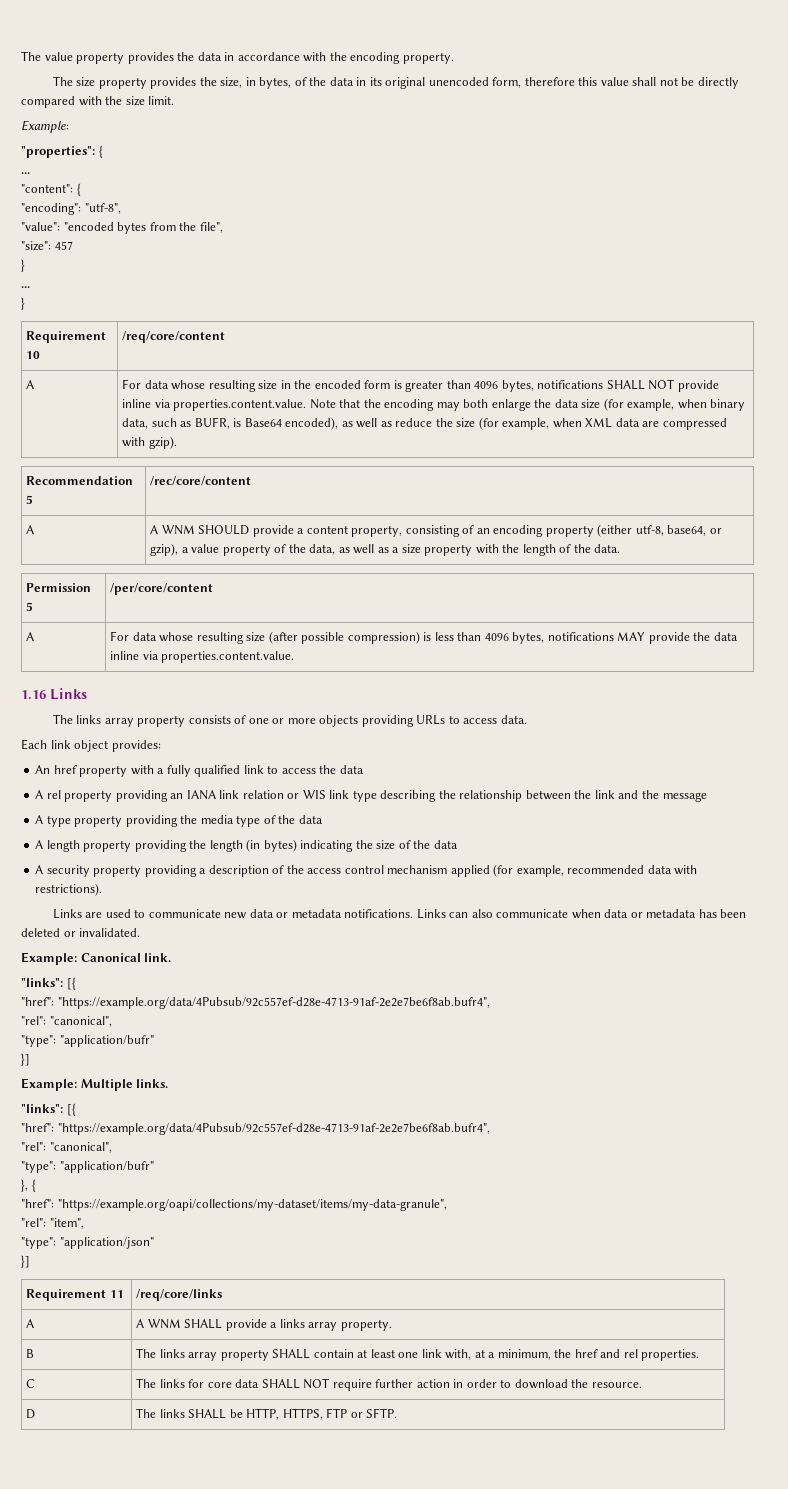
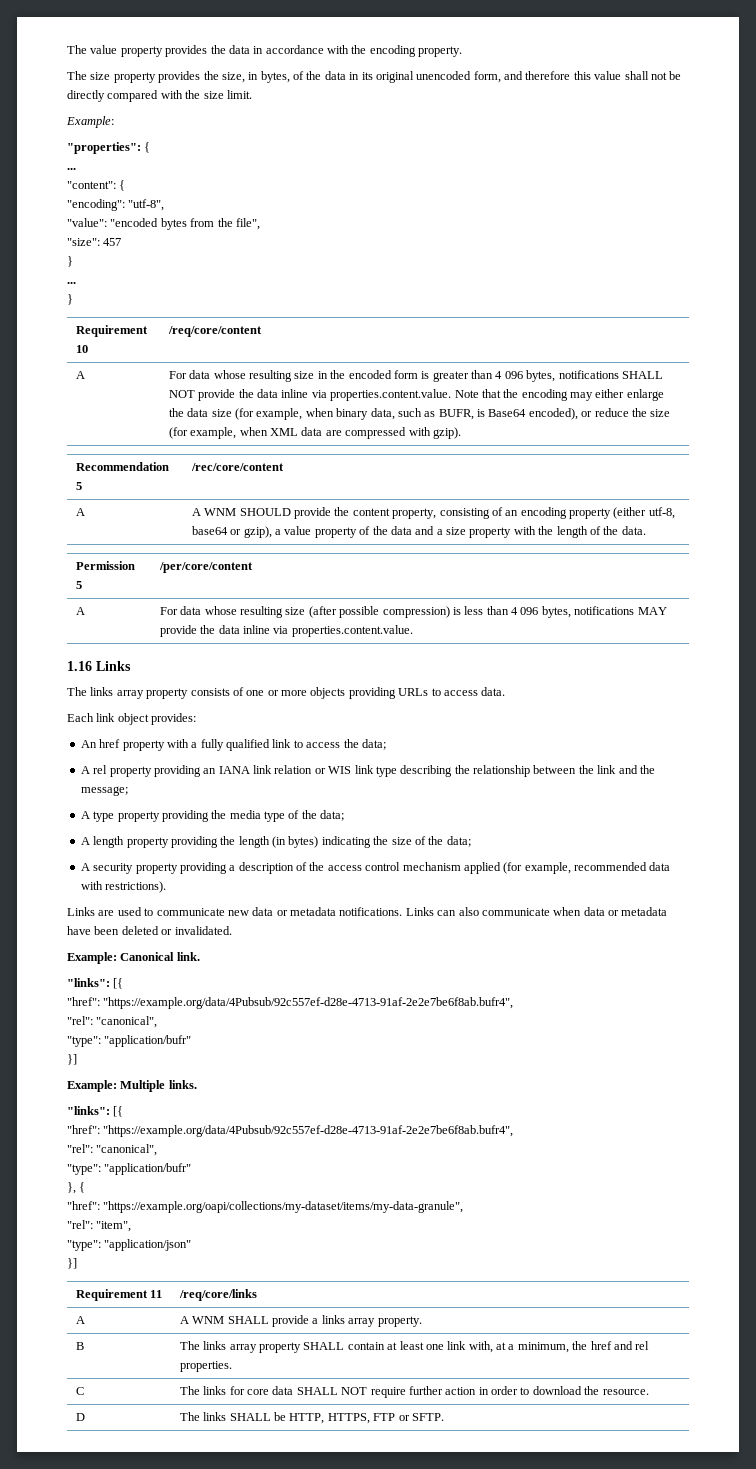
- The size property provides the size, in bytes, of the data in its original unencoded form, therefore this value shall not be directly compared with the size limit.
+ The size property provides the size, in bytes, of the data in its original unencoded form, and therefore this value shall not be directly compared with the size limit.
- For data whose resulting size in the encoded form is greater than 4096 bytes, notifications SHALL NOT provide inline via properties.content.value. Note that the encoding may both enlarge the data size (for example, when binary data, such as BUFR, is Base64 encoded), as well as reduce the size (for example, when XML data are compressed with gzip).
+ For data whose resulting size in the encoded form is greater than 4 096 bytes, notifications SHALL NOT provide the data inline via properties.content.value. Note that the encoding may either enlarge the data size (for example, when binary data, such as BUFR, is Base64 encoded), or reduce the size (for example, when XML data are compressed with gzip).
- A | A WNM SHOULD provide a content property, consisting of an encoding property (either utf-8, base64, or gzip), a value property of the data, as well as a size property with the length of the data.
+ A | A WNM SHOULD provide the content property, consisting of an encoding property (either utf-8, base64 or gzip), a value property of the data and a size property with the length of the data.
- A | For data whose resulting size (after possible compression) is less than 4096 bytes, notifications MAY provide the data inline via properties.content.value.
+ A | For data whose resulting size (after possible compression) is less than 4 096 bytes, notifications MAY provide the data inline via properties.content.value.
- An href property with a fully qualified link to access the data
+ An href property with a fully qualified link to access the data;
- A rel property providing an IANA link relation or WIS link type describing the relationship between the link and the message
+ A rel property providing an IANA link relation or WIS link type describing the relationship between the link and the message;
- A type property providing the media type of the data
+ A type property providing the media type of the data;
- A length property providing the length (in bytes) indicating the size of the data
+ A length property providing the length (in bytes) indicating the size of the data;
- Links can also communicate when data or metadata has been deleted or invalidated.
+ Links can also communicate when data or metadata have been deleted or invalidated.

